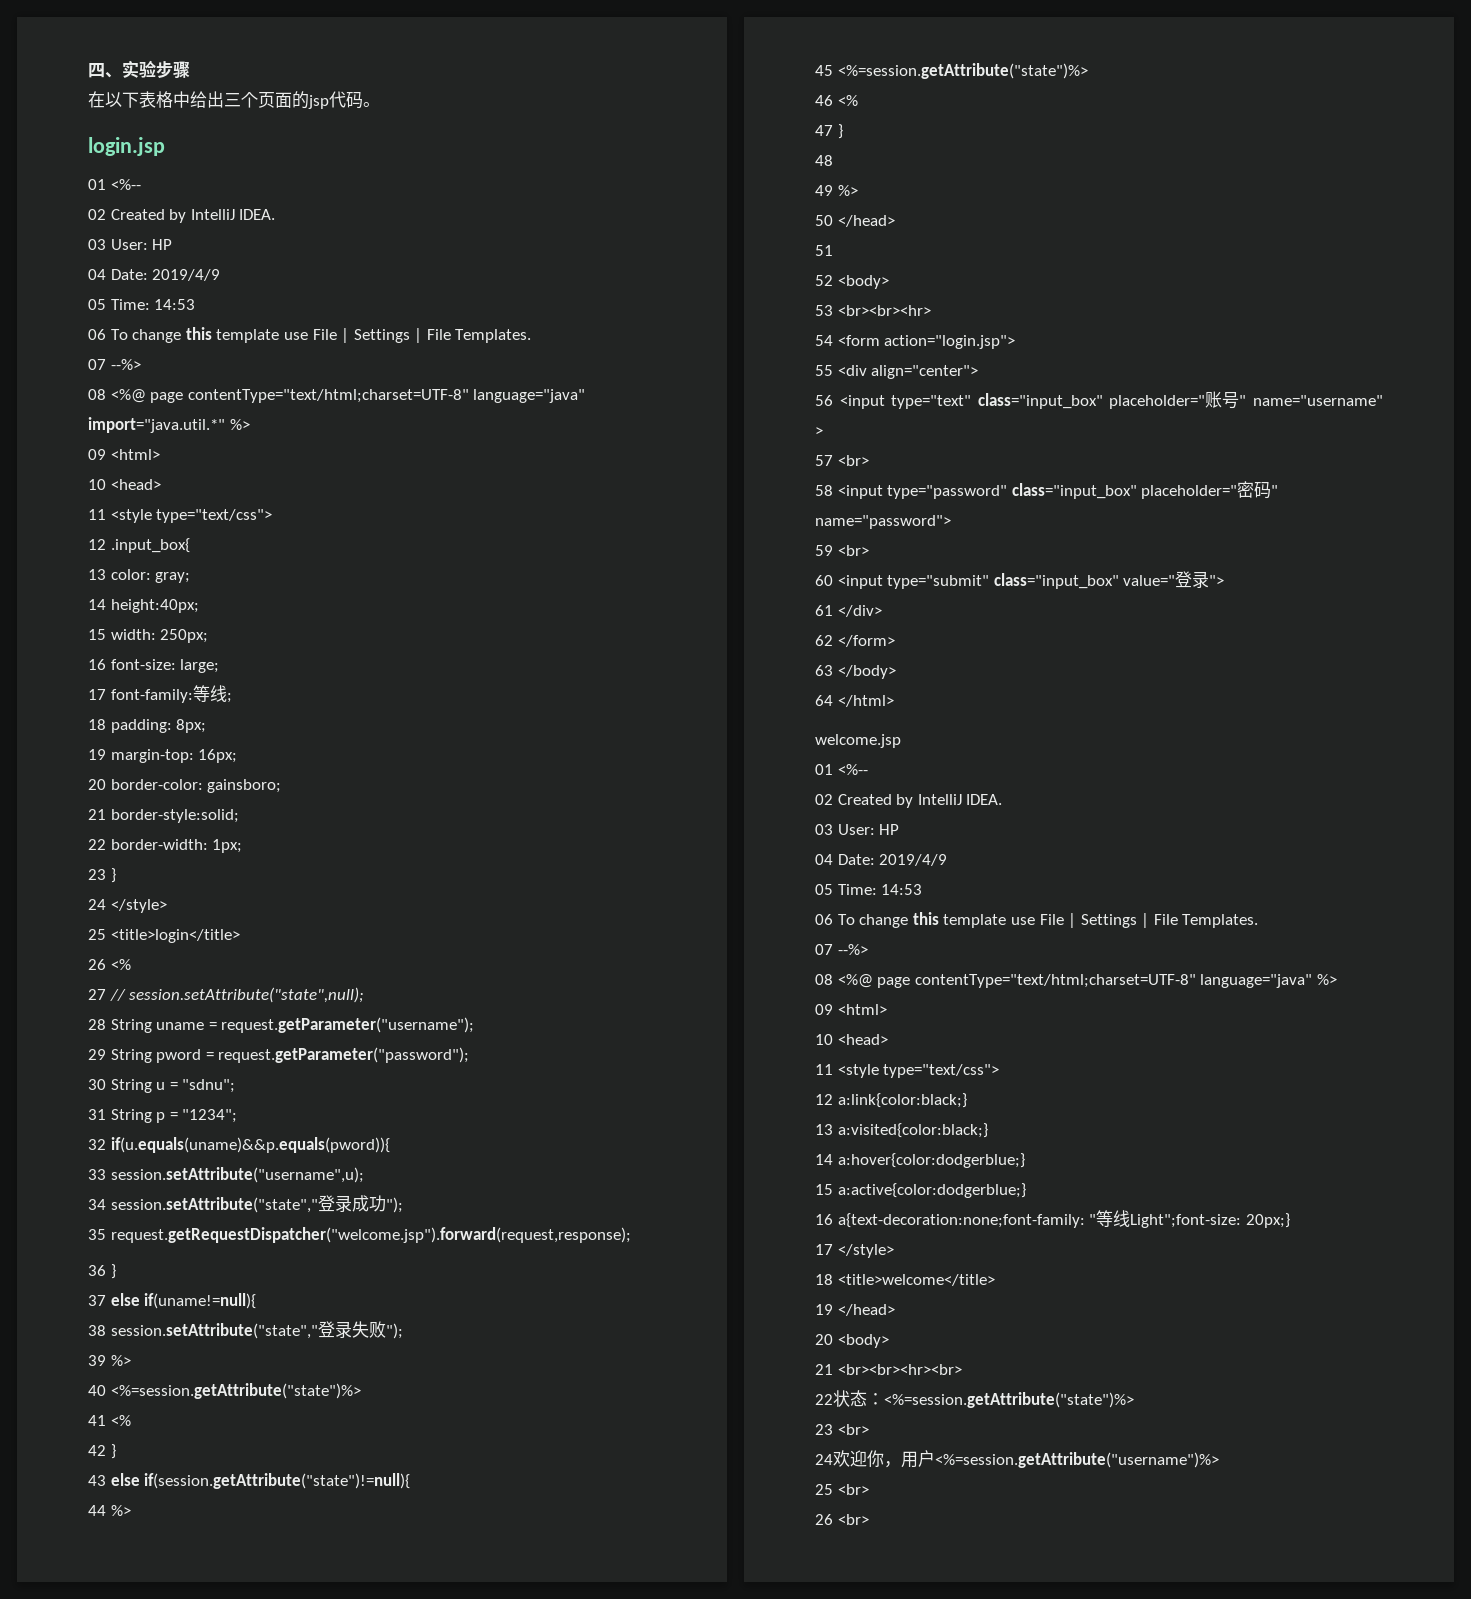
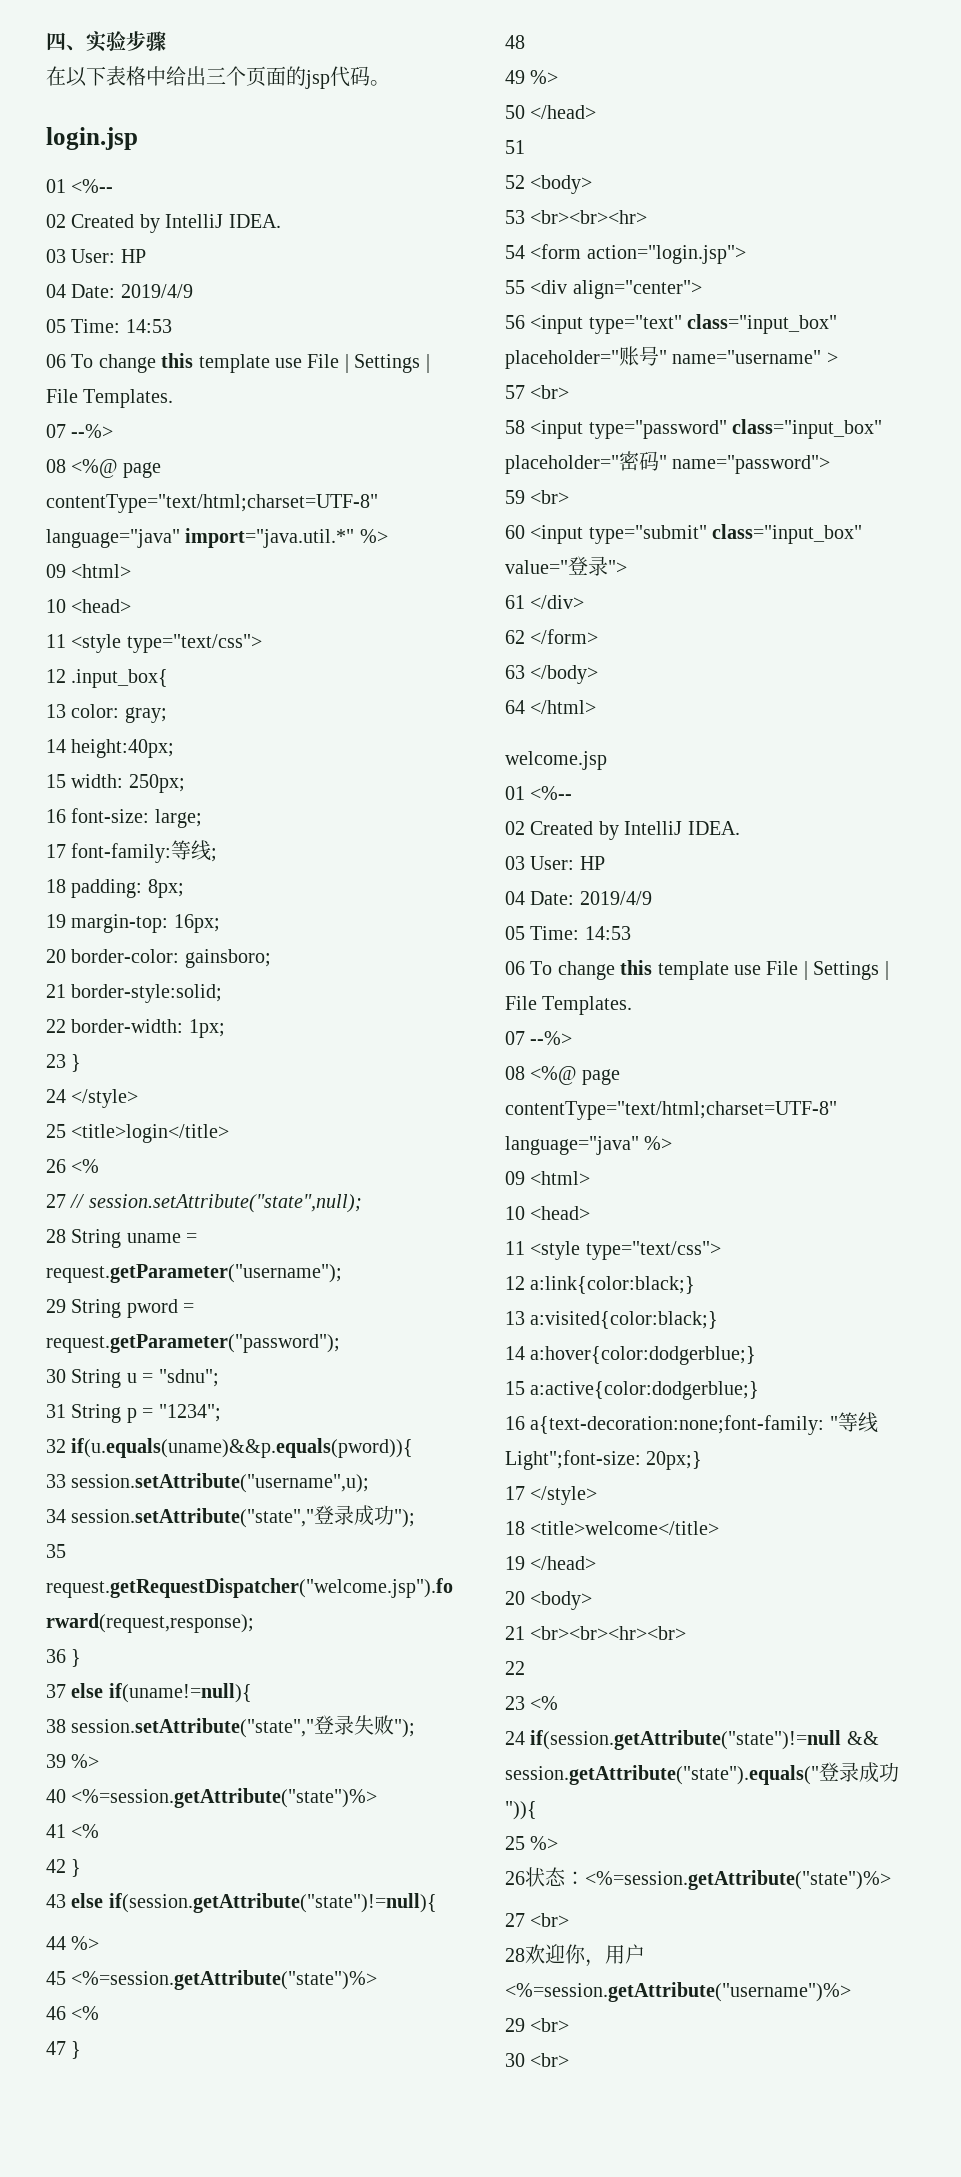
  21 <br><br><hr><br>
- 22状态：<%=session.getAttribute("state")%>
+ 22
+ 23 <%
+ 24 if(session.getAttribute("state")!=null && session.getAttribute("state").equals("登录成功")){
+ 25 %>
+ 26状态：<%=session.getAttribute("state")%>
- 23 <br>
- 24欢迎你，用户<%=session.getAttribute("username")%>
+ 27 <br>
+ 28欢迎你，用户<%=session.getAttribute("username")%>
- 25 <br>
- 26 <br>
+ 29 <br>
+ 30 <br>

